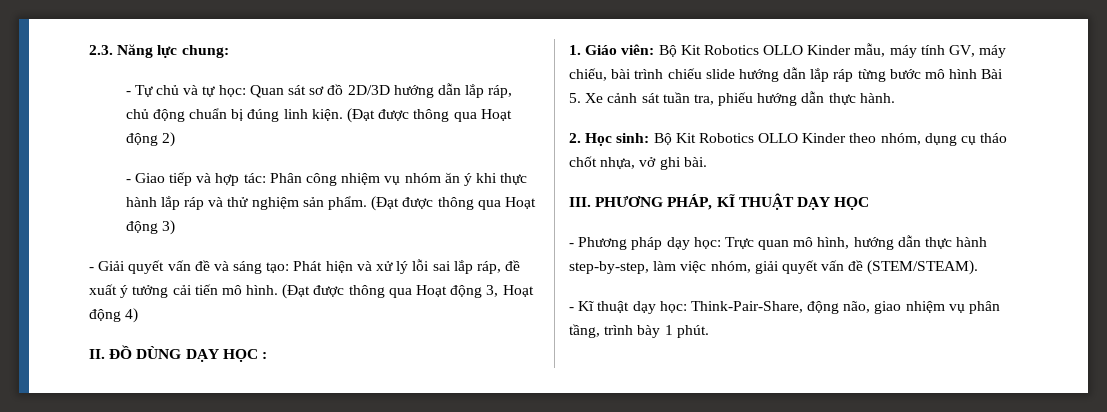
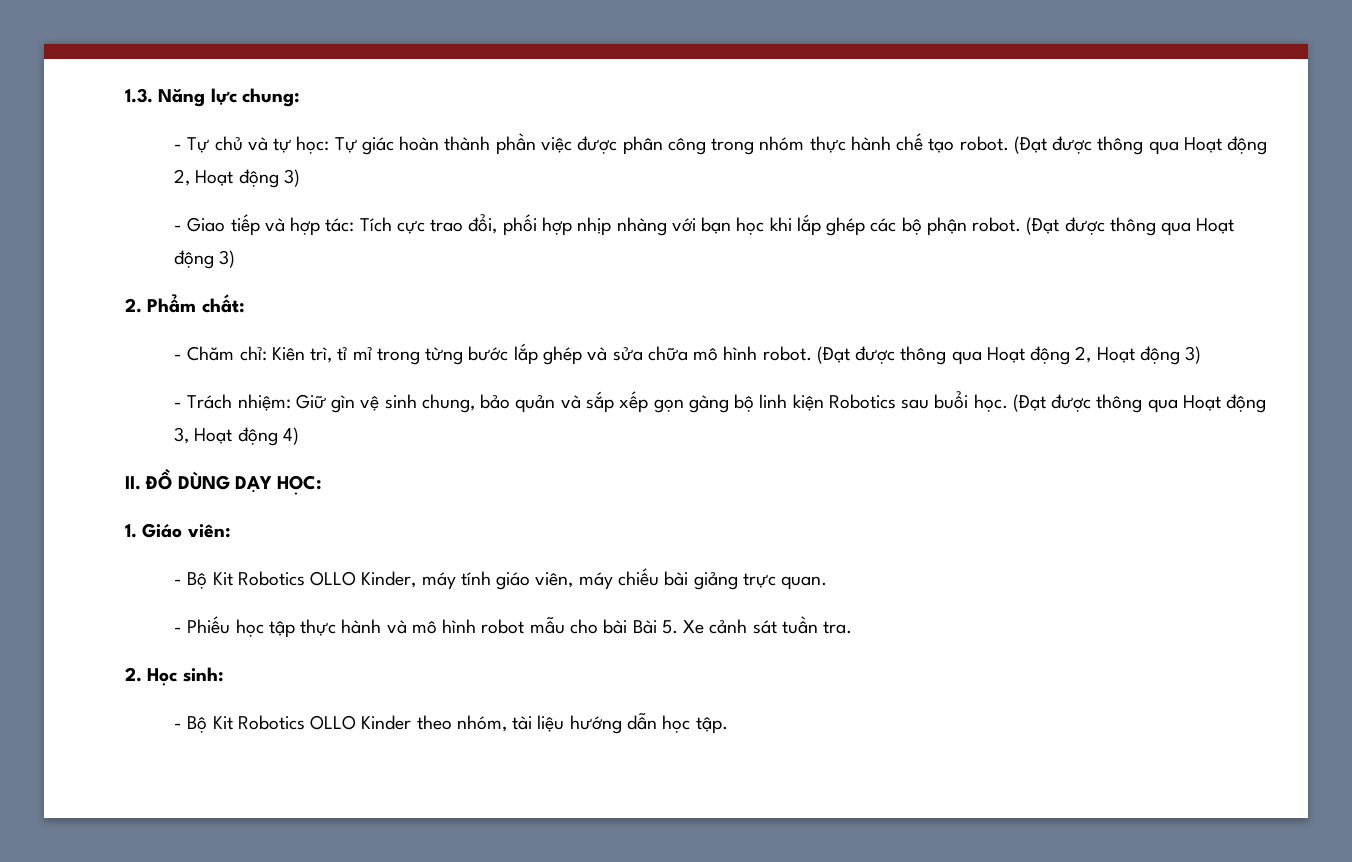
- 2.3. Năng lực chung:
+ 1.3. Năng lực chung:
- - Tự chủ và tự học: Quan sát sơ đồ 2D/3D hướng dẫn lắp ráp, chủ động chuẩn bị đúng linh kiện. (Đạt được thông qua Hoạt động 2)
+ - Tự chủ và tự học: Tự giác hoàn thành phần việc được phân công trong nhóm thực hành chế tạo robot. (Đạt được thông qua Hoạt động 2, Hoạt động 3)
- - Giao tiếp và hợp tác: Phân công nhiệm vụ nhóm ăn ý khi thực hành lắp ráp và thử nghiệm sản phẩm.
+ - Giao tiếp và hợp tác: Tích cực trao đổi, phối hợp nhịp nhàng với bạn học khi lắp ghép các bộ phận robot.
- - Giải quyết vấn đề và sáng tạo: Phát hiện và xử lý lỗi sai lắp ráp, đề xuất ý tưởng cải tiến mô hình.
+ 2. Phẩm chất:
+ - Chăm chỉ: Kiên trì, tỉ mỉ trong từng bước lắp ghép và sửa chữa mô hình robot. (Đạt được thông qua Hoạt động 2, Hoạt động 3)
+ - Trách nhiệm: Giữ gìn vệ sinh chung, bảo quản và sắp xếp gọn gàng bộ linh kiện Robotics sau buổi học.
- II. ĐỒ DÙNG DẠY HỌC :
+ II. ĐỒ DÙNG DẠY HỌC:
- 1. Giáo viên: Bộ Kit Robotics OLLO Kinder mẫu, máy tính GV, máy chiếu, bài trình chiếu slide hướng dẫn lắp ráp từng bước mô hình Bài 5. Xe cảnh sát tuần tra, phiếu hướng dẫn thực hành.
+ 1. Giáo viên:
+ - Bộ Kit Robotics OLLO Kinder, máy tính giáo viên, máy chiếu bài giảng trực quan.
+ - Phiếu học tập thực hành và mô hình robot mẫu cho bài Bài 5. Xe cảnh sát tuần tra.
- 2. Học sinh: Bộ Kit Robotics OLLO Kinder theo nhóm, dụng cụ tháo chốt nhựa, vở ghi bài.
- III. PHƯƠNG PHÁP, KĨ THUẬT DẠY HỌC
- - Phương pháp dạy học: Trực quan mô hình, hướng dẫn thực hành step-by-step, làm việc nhóm, giải quyết vấn đề (STEM/STEAM).
- - Kĩ thuật dạy học: Think-Pair-Share, động não, giao nhiệm vụ phân tầng, trình bày 1 phút.
+ 2. Học sinh:
+ - Bộ Kit Robotics OLLO Kinder theo nhóm, tài liệu hướng dẫn học tập.

